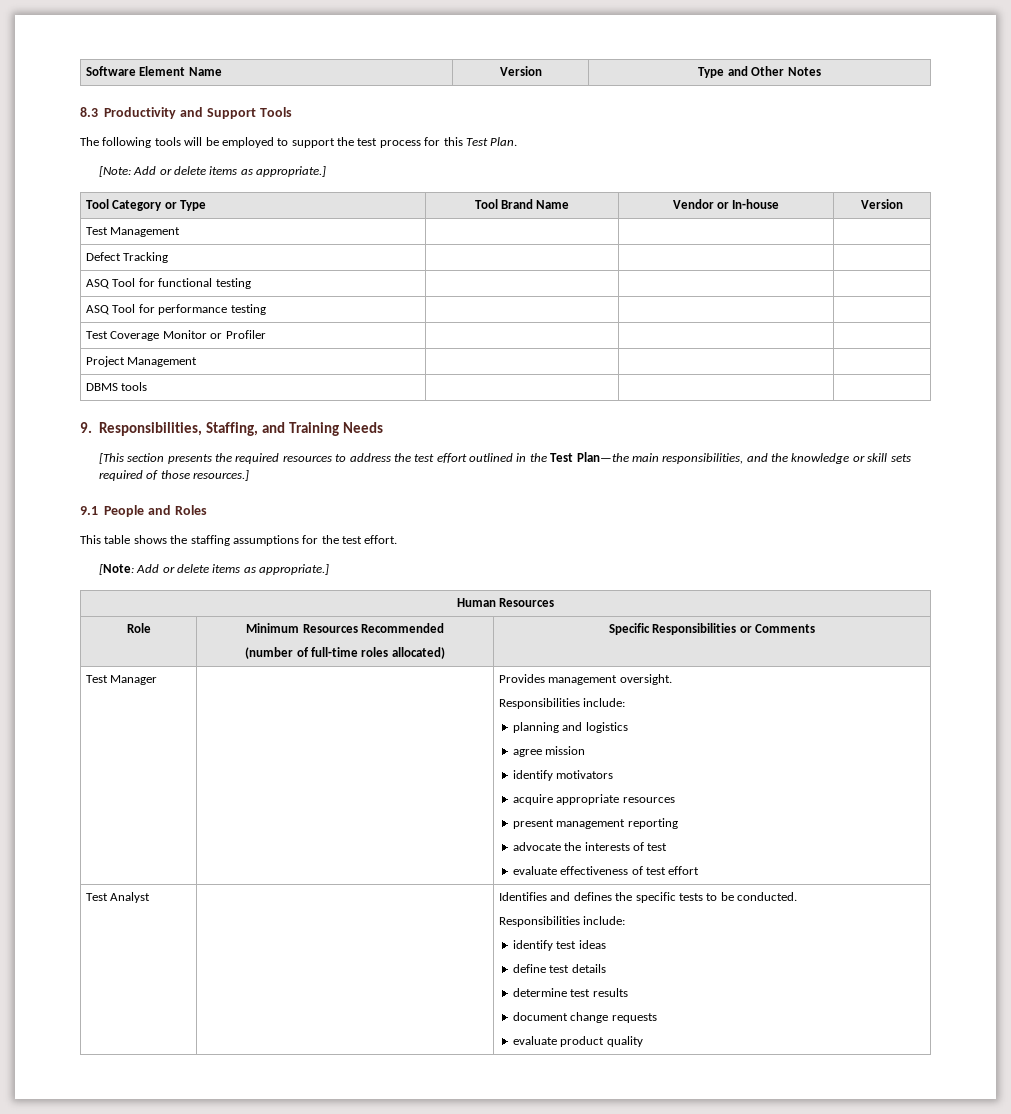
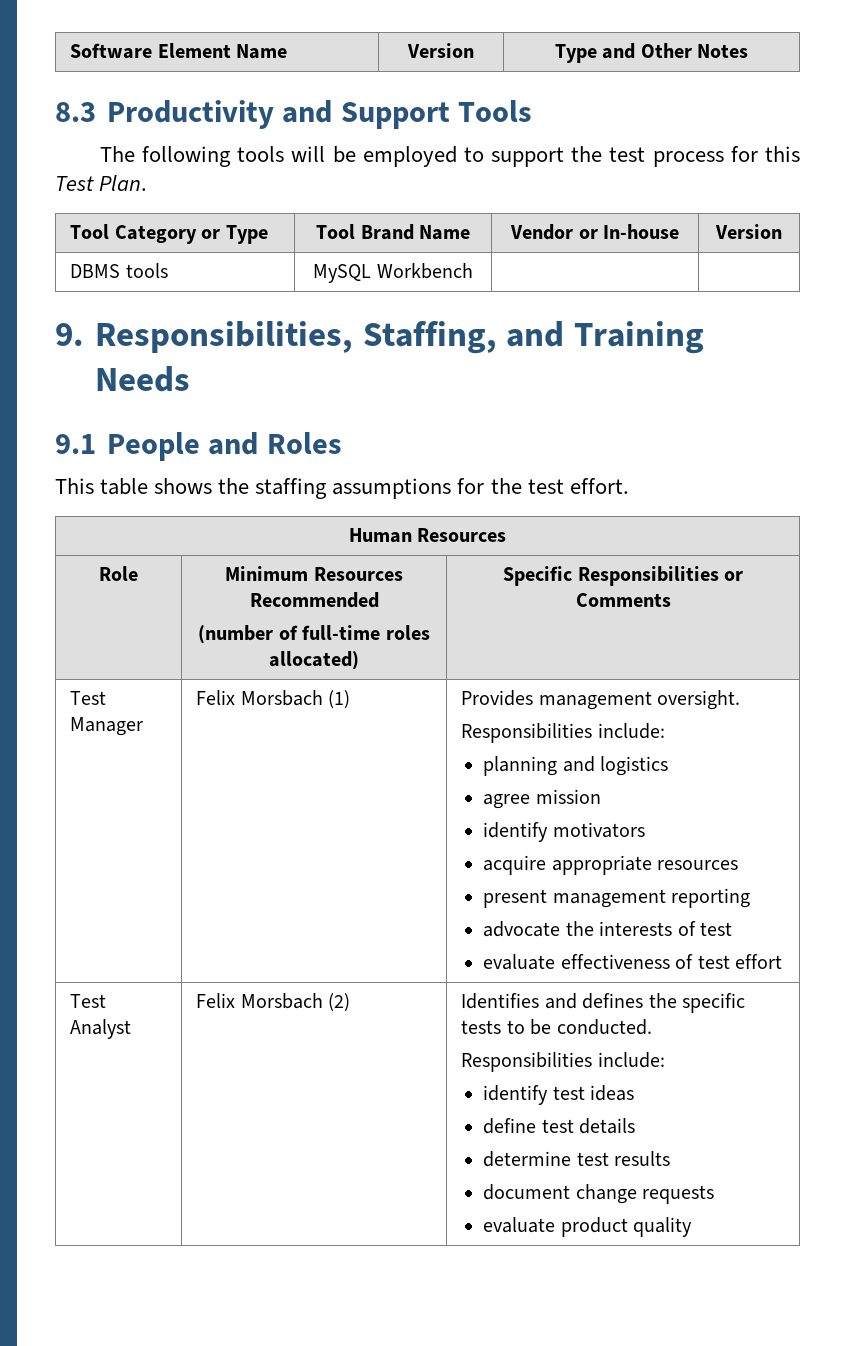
  The following tools will be employed to support the test process for this Test Plan.
- [Note: Add or delete items as appropriate.]
- Test Management | | |
- Defect Tracking | | |
- ASQ Tool for functional testing | | |
- ASQ Tool for performance testing | | |
- Test Coverage Monitor or Profiler | | |
- Project Management | | |
- DBMS tools | | |
+ DBMS tools | MySQL Workbench | |
- [This section presents the required resources to address the test effort outlined in the Test Plan—the main responsibilities, and the knowledge or skill sets required of those resources.]
  This table shows the staffing assumptions for the test effort.
- [Note: Add or delete items as appropriate.]
- Test Manager | | Provides management oversight.
+ Test Manager | Felix Morsbach (1) | Provides management oversight.
- Test Analyst | | Identifies and defines the specific tests to be conducted.
+ Test Analyst | Felix Morsbach (2) | Identifies and defines the specific tests to be conducted.

